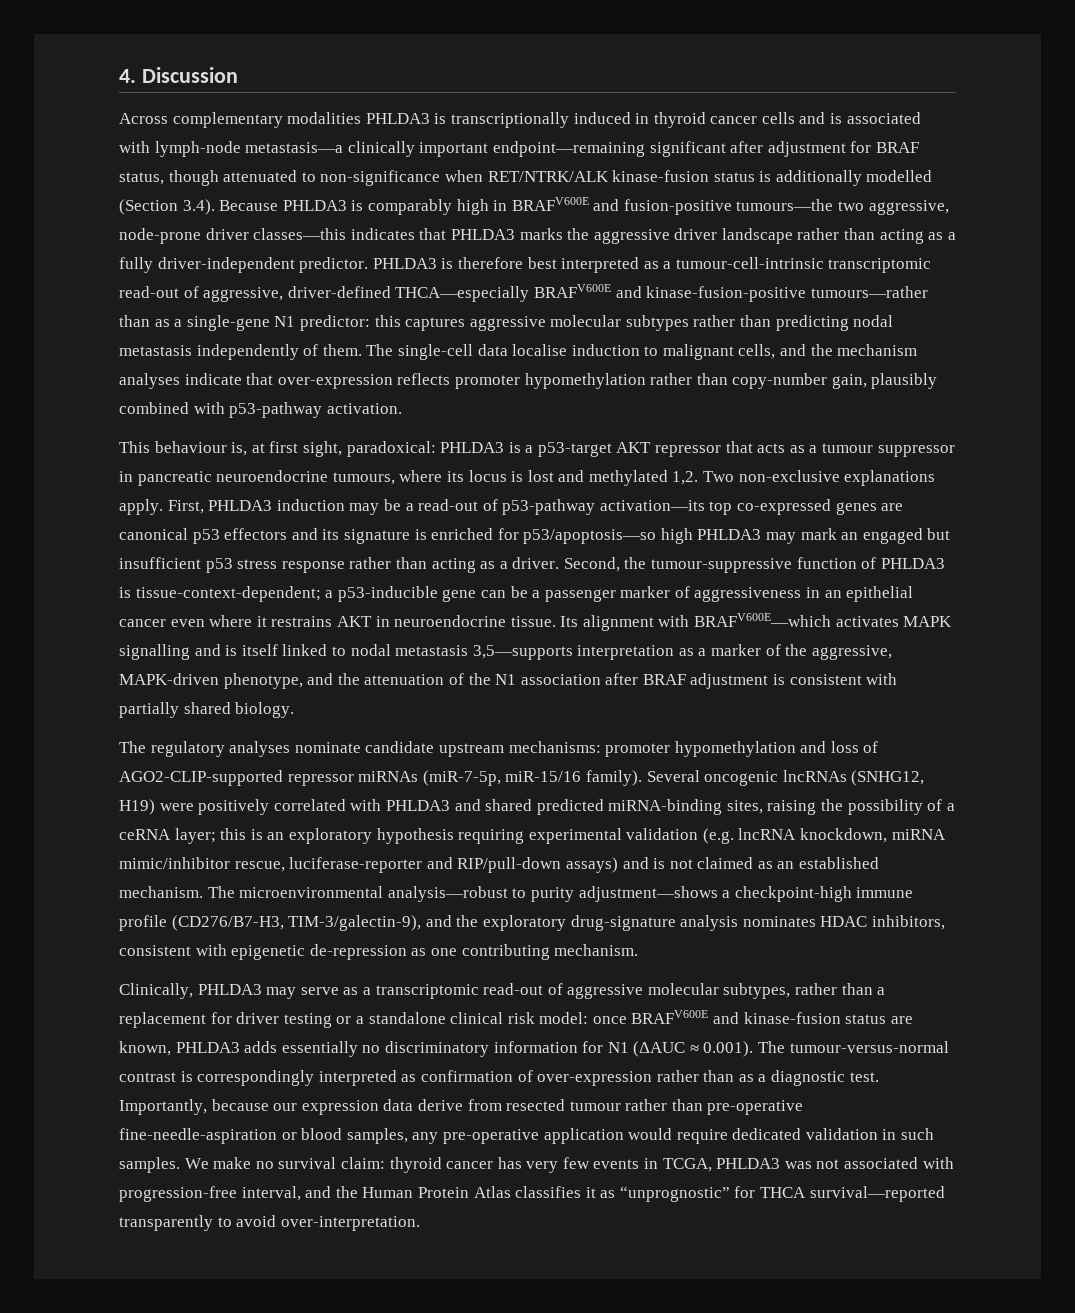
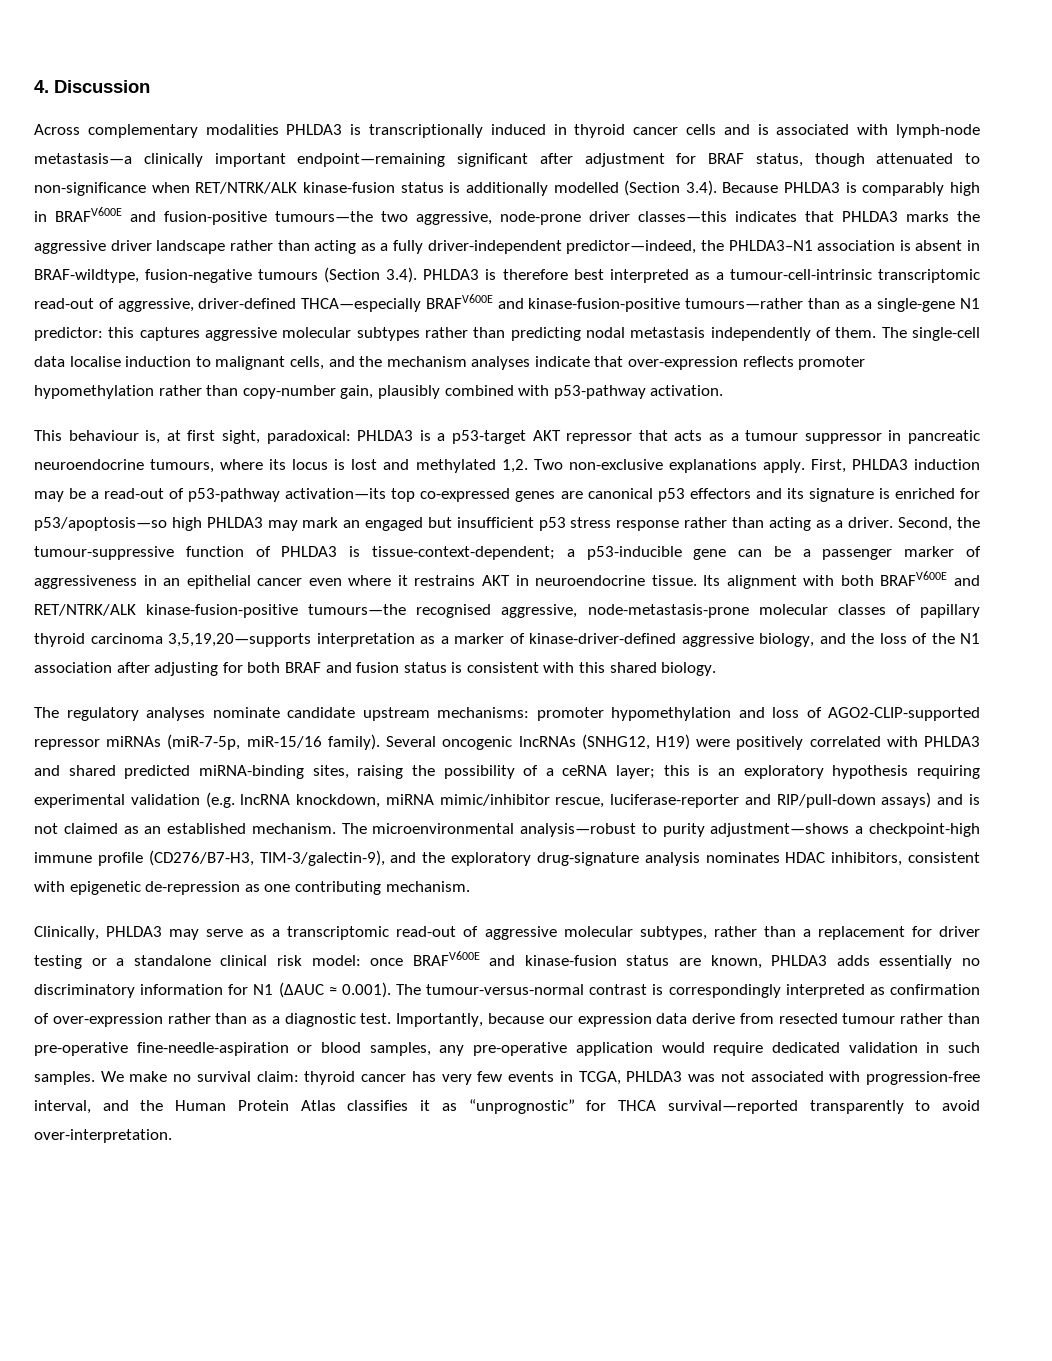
- Across complementary modalities PHLDA3 is transcriptionally induced in thyroid cancer cells and is associated with lymph-node metastasis—a clinically important endpoint—remaining significant after adjustment for BRAF status, though attenuated to non-significance when RET/NTRK/ALK kinase-fusion status is additionally modelled (Section 3.4). Because PHLDA3 is comparably high in BRAFV600E and fusion-positive tumours—the two aggressive, node-prone driver classes—this indicates that PHLDA3 marks the aggressive driver landscape rather than acting as a fully driver-independent predictor. PHLDA3 is therefore best interpreted as a tumour-cell-intrinsic transcriptomic read-out of aggressive, driver-defined THCA—especially BRAFV600E and kinase-fusion-positive tumours—rather than as a single-gene N1 predictor:
+ Across complementary modalities PHLDA3 is transcriptionally induced in thyroid cancer cells and is associated with lymph-node metastasis—a clinically important endpoint—remaining significant after adjustment for BRAF status, though attenuated to non-significance when RET/NTRK/ALK kinase-fusion status is additionally modelled (Section 3.4). Because PHLDA3 is comparably high in BRAFV600E and fusion-positive tumours—the two aggressive, node-prone driver classes—this indicates that PHLDA3 marks the aggressive driver landscape rather than acting as a fully driver-independent predictor—indeed, the PHLDA3–N1 association is absent in BRAF-wildtype, fusion-negative tumours (Section 3.4). PHLDA3 is therefore best interpreted as a tumour-cell-intrinsic transcriptomic read-out of aggressive, driver-defined THCA—especially BRAFV600E and kinase-fusion-positive tumours—rather than as a single-gene N1 predictor:
- Its alignment with BRAFV600E—which activates MAPK signalling and is itself linked to nodal metastasis 3,5—supports interpretation as a marker of the aggressive, MAPK-driven phenotype, and the attenuation of the N1 association after BRAF adjustment is consistent with partially shared biology.
+ Its alignment with both BRAFV600E and RET/NTRK/ALK kinase-fusion-positive tumours—the recognised aggressive, node-metastasis-prone molecular classes of papillary thyroid carcinoma 3,5,19,20—supports interpretation as a marker of kinase-driver-defined aggressive biology, and the loss of the N1 association after adjusting for both BRAF and fusion status is consistent with this shared biology.

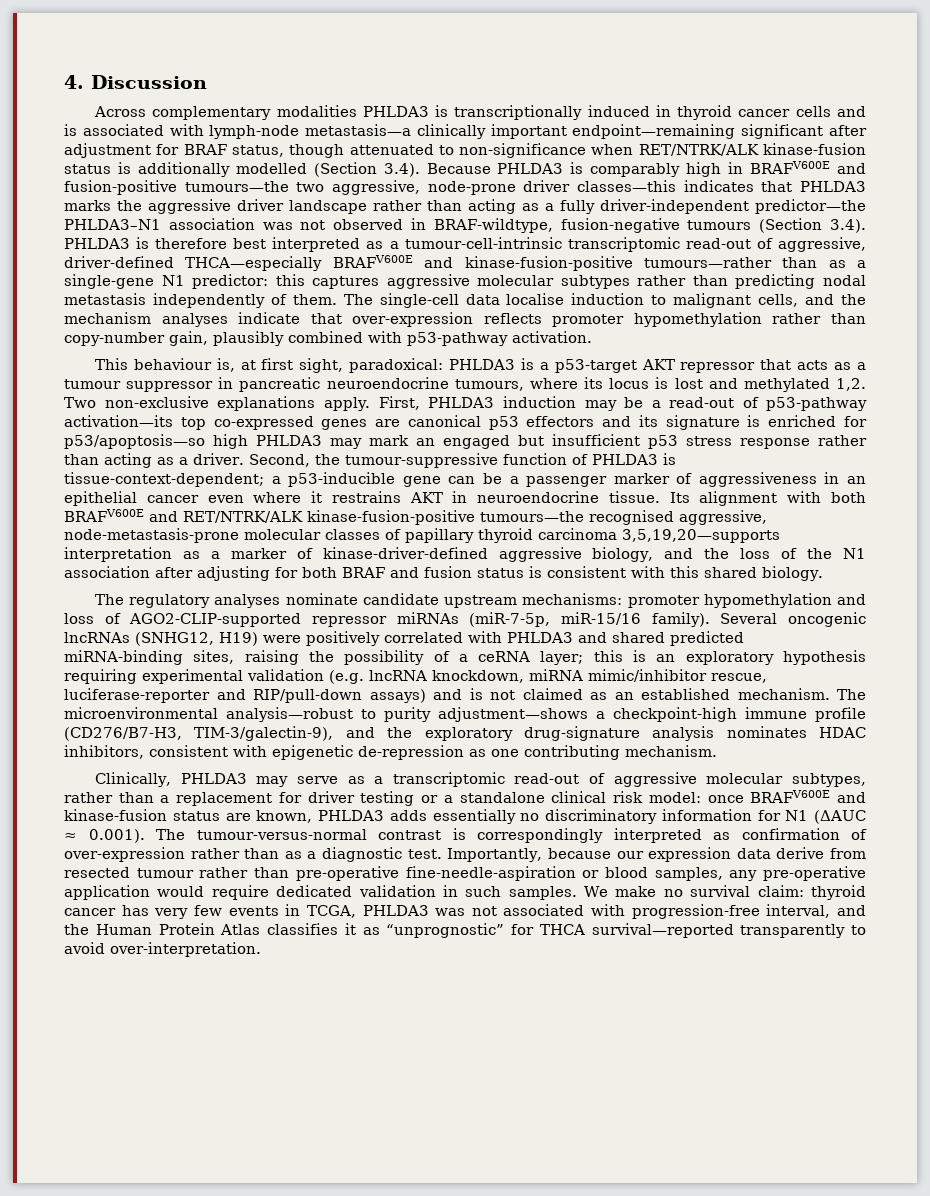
- Across complementary modalities PHLDA3 is transcriptionally induced in thyroid cancer cells and is associated with lymph-node metastasis—a clinically important endpoint—remaining significant after adjustment for BRAF status, though attenuated to non-significance when RET/NTRK/ALK kinase-fusion status is additionally modelled (Section 3.4). Because PHLDA3 is comparably high in BRAFV600E and fusion-positive tumours—the two aggressive, node-prone driver classes—this indicates that PHLDA3 marks the aggressive driver landscape rather than acting as a fully driver-independent predictor—indeed, the PHLDA3–N1 association is absent in BRAF-wildtype, fusion-negative tumours (Section 3.4). PHLDA3 is therefore best interpreted as a tumour-cell-intrinsic transcriptomic read-out of aggressive, driver-defined THCA—especially BRAFV600E and kinase-fusion-positive tumours—rather than as a single-gene N1 predictor:
+ Across complementary modalities PHLDA3 is transcriptionally induced in thyroid cancer cells and is associated with lymph-node metastasis—a clinically important endpoint—remaining significant after adjustment for BRAF status, though attenuated to non-significance when RET/NTRK/ALK kinase-fusion status is additionally modelled (Section 3.4). Because PHLDA3 is comparably high in BRAFV600E and fusion-positive tumours—the two aggressive, node-prone driver classes—this indicates that PHLDA3 marks the aggressive driver landscape rather than acting as a fully driver-independent predictor—the PHLDA3–N1 association was not observed in BRAF-wildtype, fusion-negative tumours (Section 3.4). PHLDA3 is therefore best interpreted as a tumour-cell-intrinsic transcriptomic read-out of aggressive, driver-defined THCA—especially BRAFV600E and kinase-fusion-positive tumours—rather than as a single-gene N1 predictor:

